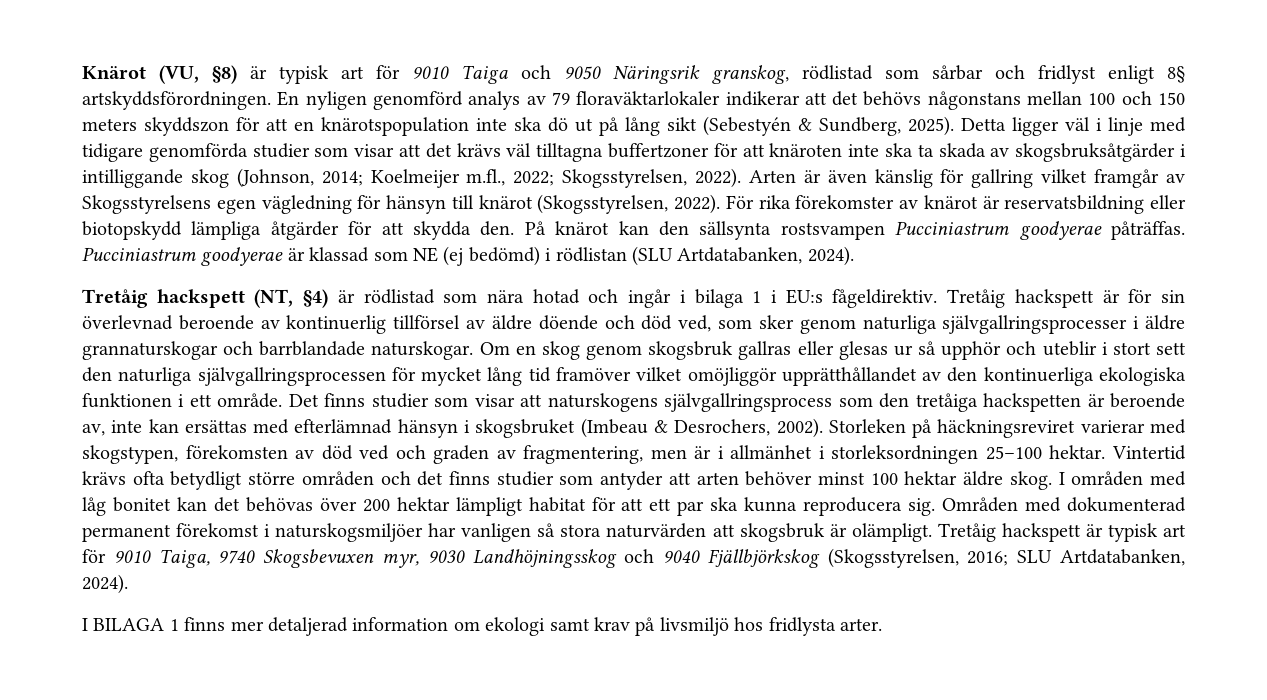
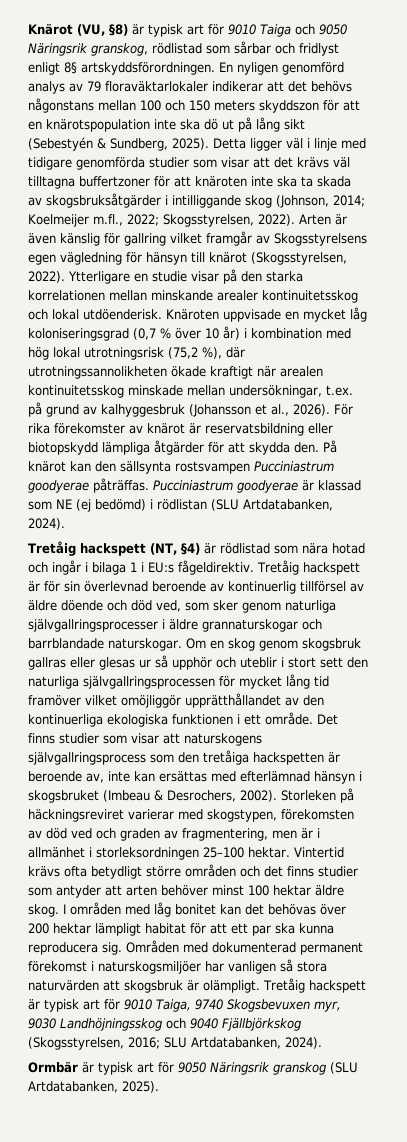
+ Ytterligare en studie visar på den starka korrelationen mellan minskande arealer kontinuitetsskog och lokal utdöenderisk. Knäroten uppvisade en mycket låg koloniseringsgrad (0,7 % över 10 år) i kombination med hög lokal utrotningsrisk (75,2 %), där utrotningssannolikheten ökade kraftigt när arealen kontinuitetsskog minskade mellan undersökningar, t.ex. på grund av kalhyggesbruk (Johansson et al., 2026).
- I BILAGA 1 finns mer detaljerad information om ekologi samt krav på livsmiljö hos fridlysta arter.
+ Ormbär är typisk art för 9050 Näringsrik granskog (SLU Artdatabanken, 2025).

